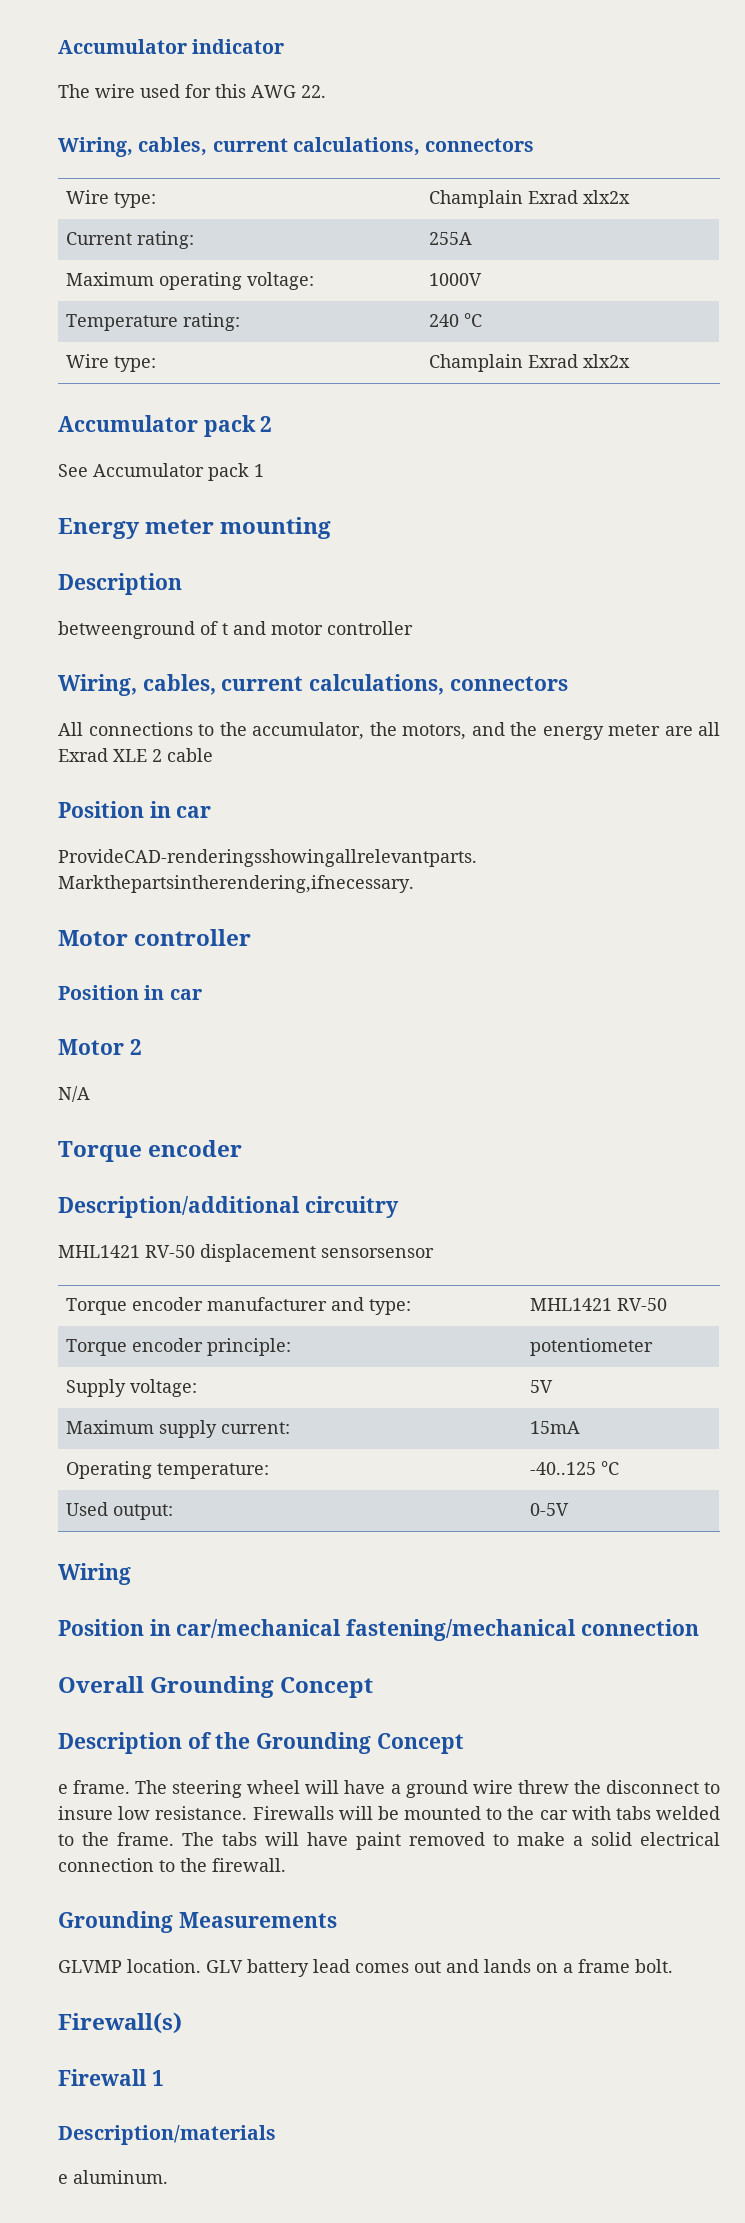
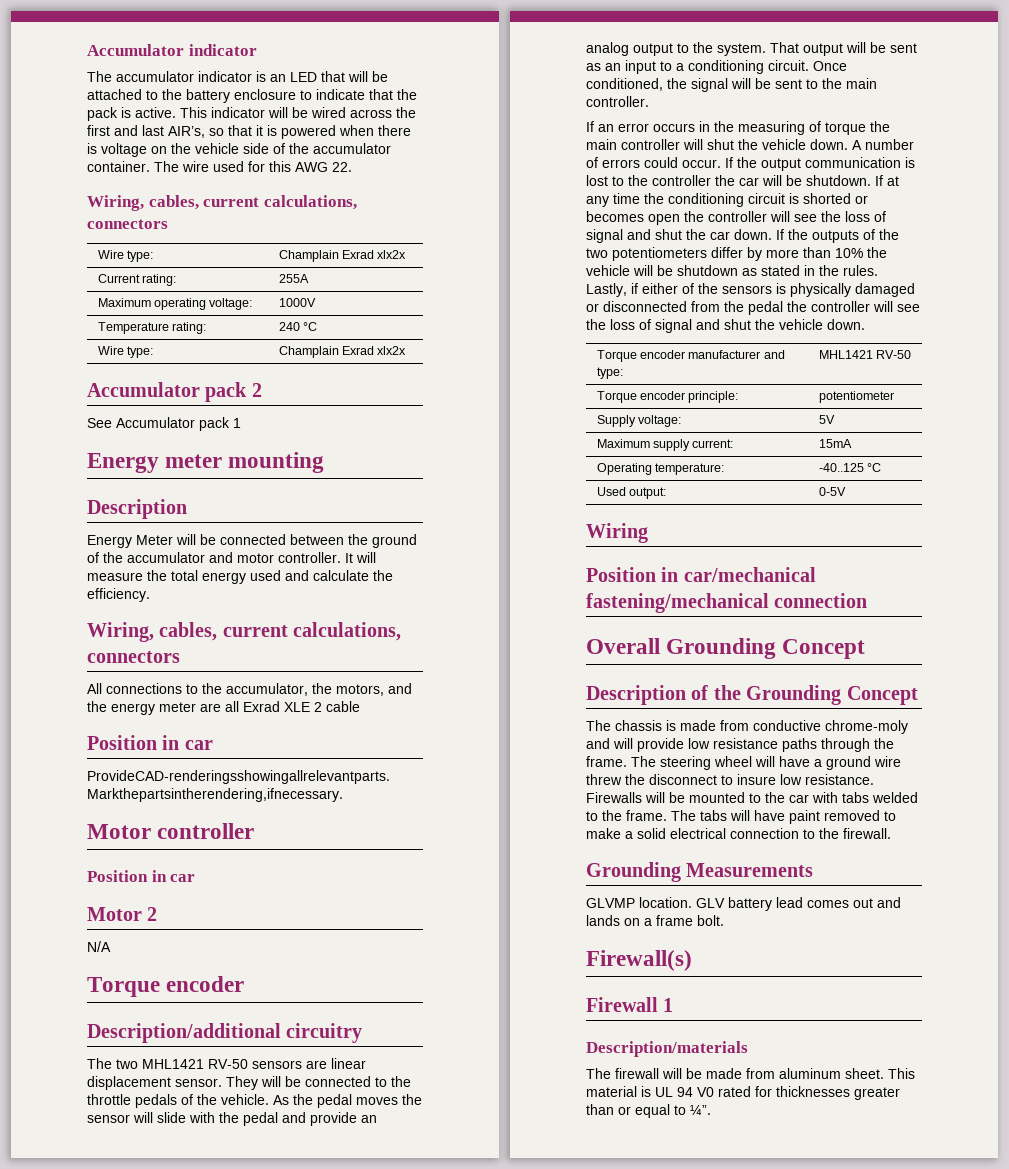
- The wire used for this AWG 22.
+ The accumulator indicator is an LED that will be attached to the battery enclosure to indicate that the pack is active. This indicator will be wired across the first and last AIR’s, so that it is powered when there is voltage on the vehicle side of the accumulator container. The wire used for this AWG 22.
- betweenground of t and motor controller
+ Energy Meter will be connected between the ground of the accumulator and motor controller. It will measure the total energy used and calculate the efficiency.
- MHL1421 RV-50 displacement sensorsensor
+ The two MHL1421 RV-50 sensors are linear displacement sensor. They will be connected to the throttle pedals of the vehicle. As the pedal moves the sensor will slide with the pedal and provide an analog output to the system. That output will be sent as an input to a conditioning circuit. Once conditioned, the signal will be sent to the main controller.
+ If an error occurs in the measuring of torque the main controller will shut the vehicle down. A number of errors could occur. If the output communication is lost to the controller the car will be shutdown. If at any time the conditioning circuit is shorted or becomes open the controller will see the loss of signal and shut the car down. If the outputs of the two potentiometers differ by more than 10% the vehicle will be shutdown as stated in the rules. Lastly, if either of the sensors is physically damaged or disconnected from the pedal the controller will see the loss of signal and shut the vehicle down.
- e frame.
+ The chassis is made from conductive chrome-moly and will provide low resistance paths through the frame.
- e aluminum.
+ The firewall will be made from aluminum sheet. This material is UL 94 V0 rated for thicknesses greater than or equal to ¼”.

